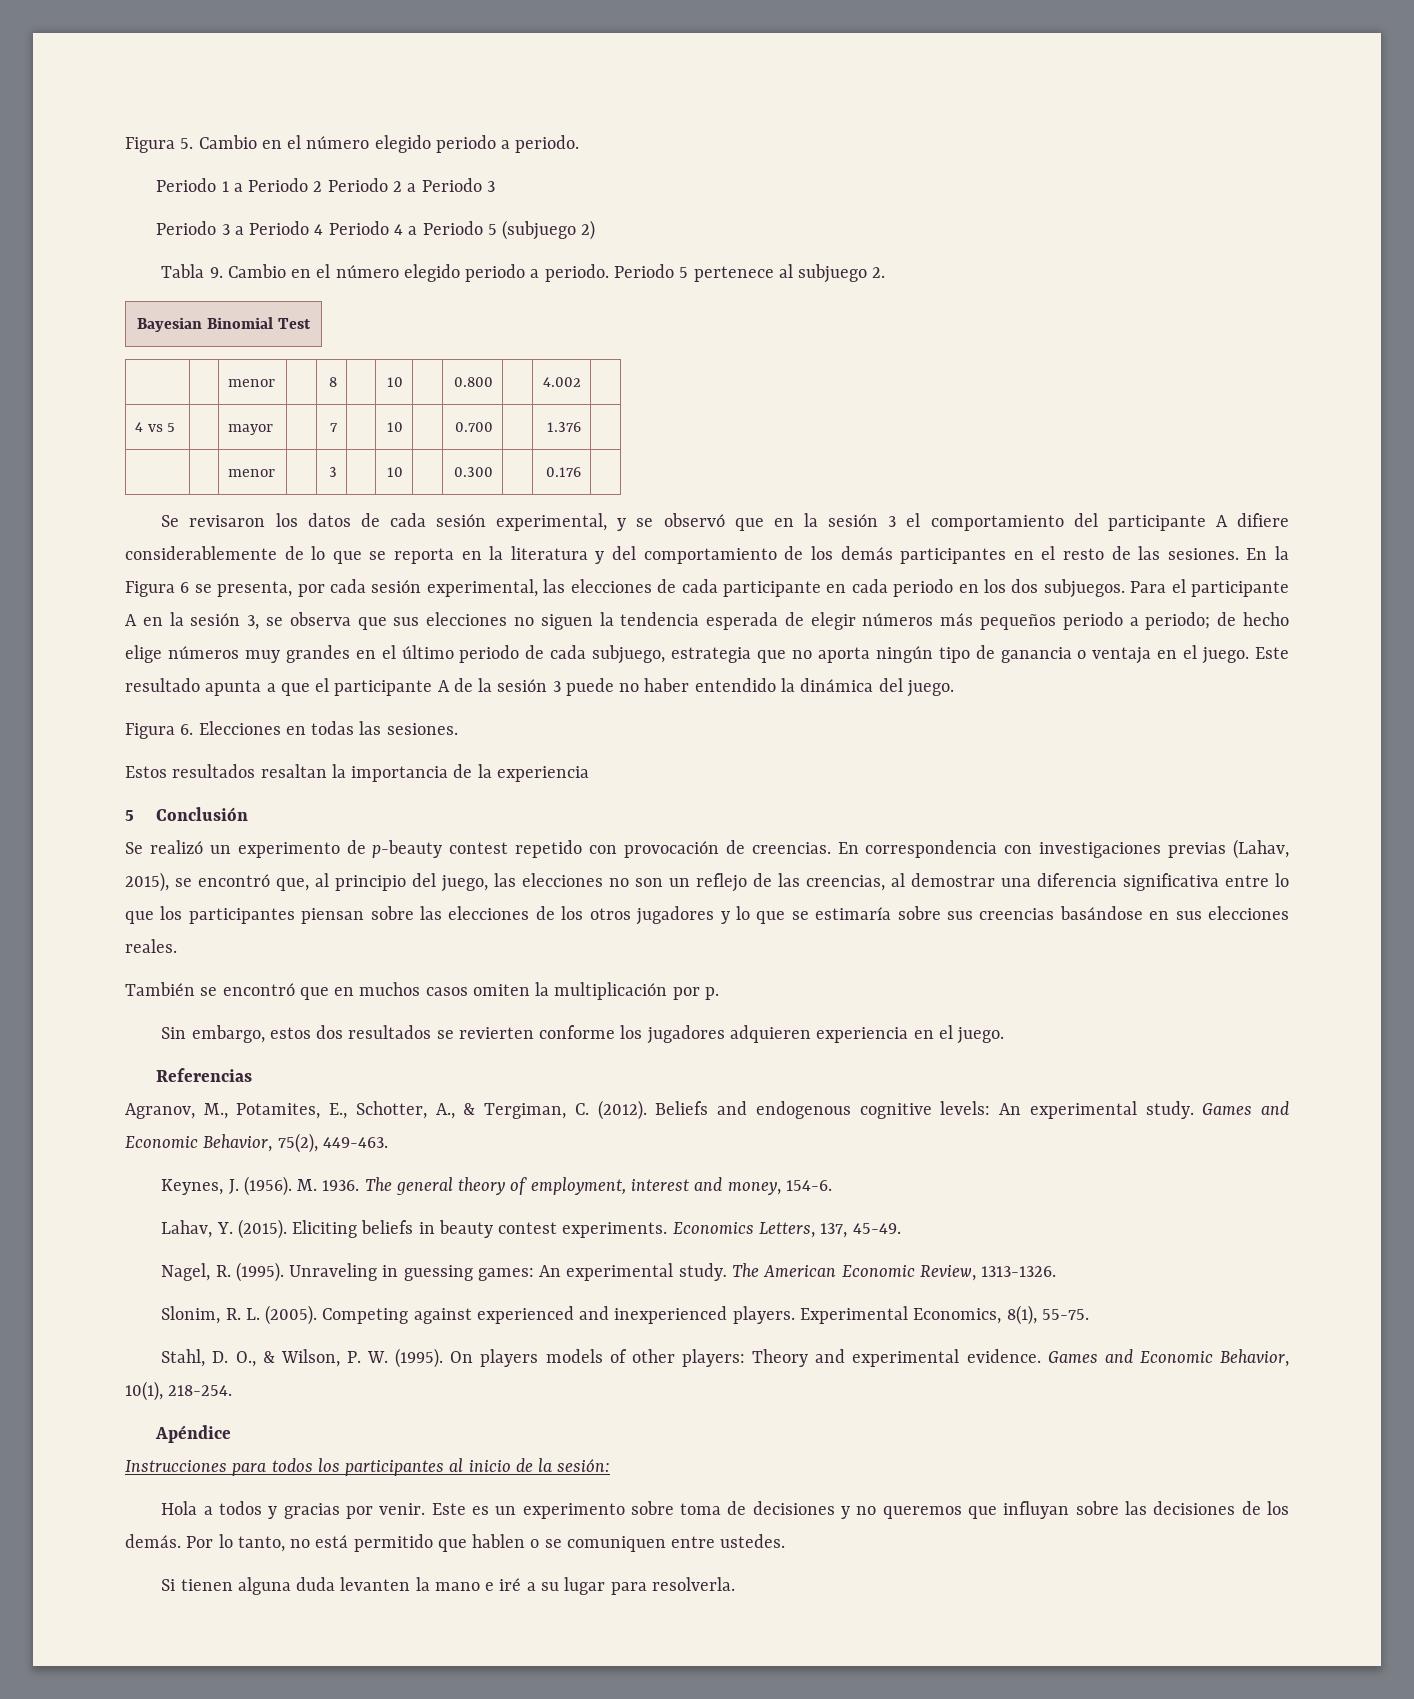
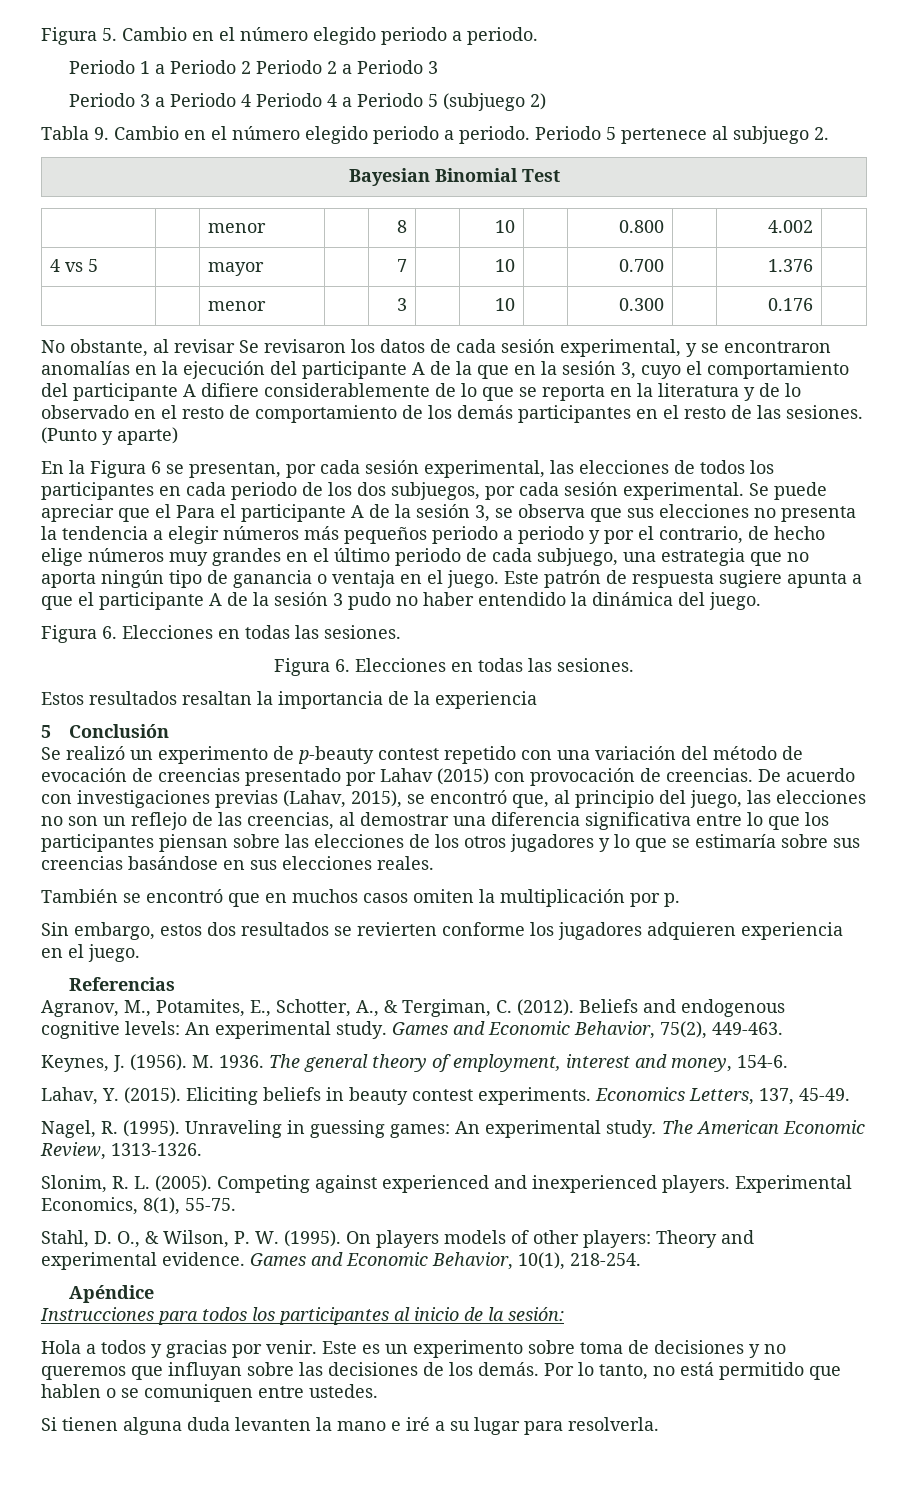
- Se revisaron los datos de cada sesión experimental, y se observó que en la sesión 3 el comportamiento del participante A difiere considerablemente de lo que se reporta en la literatura y del comportamiento de los demás participantes en el resto de las sesiones. En la Figura 6 se presenta, por cada sesión experimental, las elecciones de cada participante en cada periodo en los dos subjuegos. Para el participante A en la sesión 3, se observa que sus elecciones no siguen la tendencia esperada de elegir números más pequeños periodo a periodo; de hecho elige números muy grandes en el último periodo de cada subjuego, estrategia que no aporta ningún tipo de ganancia o ventaja en el juego.
+ No obstante, al revisar Se revisaron los datos de cada sesión experimental, y se encontraron anomalías en la ejecución del participante A de la que en la sesión 3, cuyo el comportamiento del participante A difiere considerablemente de lo que se reporta en la literatura y de lo observado en el resto de comportamiento de los demás participantes en el resto de las sesiones. (Punto y aparte)
+ En la Figura 6 se presentan, por cada sesión experimental, las elecciones de todos los participantes en cada periodo de los dos subjuegos, por cada sesión experimental. Se puede apreciar que el Para el participante A de la sesión 3, se observa que sus elecciones no presenta la tendencia a elegir números más pequeños periodo a periodo y por el contrario, de hecho elige números muy grandes en el último periodo de cada subjuego, una estrategia que no aporta ningún tipo de ganancia o ventaja en el juego.
- Este resultado apunta a que el participante A de la sesión 3 puede no haber entendido la dinámica del juego.
+ Este patrón de respuesta sugiere apunta a que el participante A de la sesión 3 pudo no haber entendido la dinámica del juego.
+ Figura 6. Elecciones en todas las sesiones.
- Se realizó un experimento de p-beauty contest repetido con provocación de creencias.
+ Se realizó un experimento de p-beauty contest repetido con una variación del método de evocación de creencias presentado por Lahav (2015) con provocación de creencias.
- En correspondencia con investigaciones previas (Lahav, 2015), se encontró que, al principio del juego, las elecciones no son un reflejo de las creencias, al demostrar una diferencia significativa entre lo que los participantes piensan sobre las elecciones de los otros jugadores y lo que se estimaría sobre sus creencias basándose en sus elecciones reales.
+ De acuerdo con investigaciones previas (Lahav, 2015), se encontró que, al principio del juego, las elecciones no son un reflejo de las creencias, al demostrar una diferencia significativa entre lo que los participantes piensan sobre las elecciones de los otros jugadores y lo que se estimaría sobre sus creencias basándose en sus elecciones reales.

